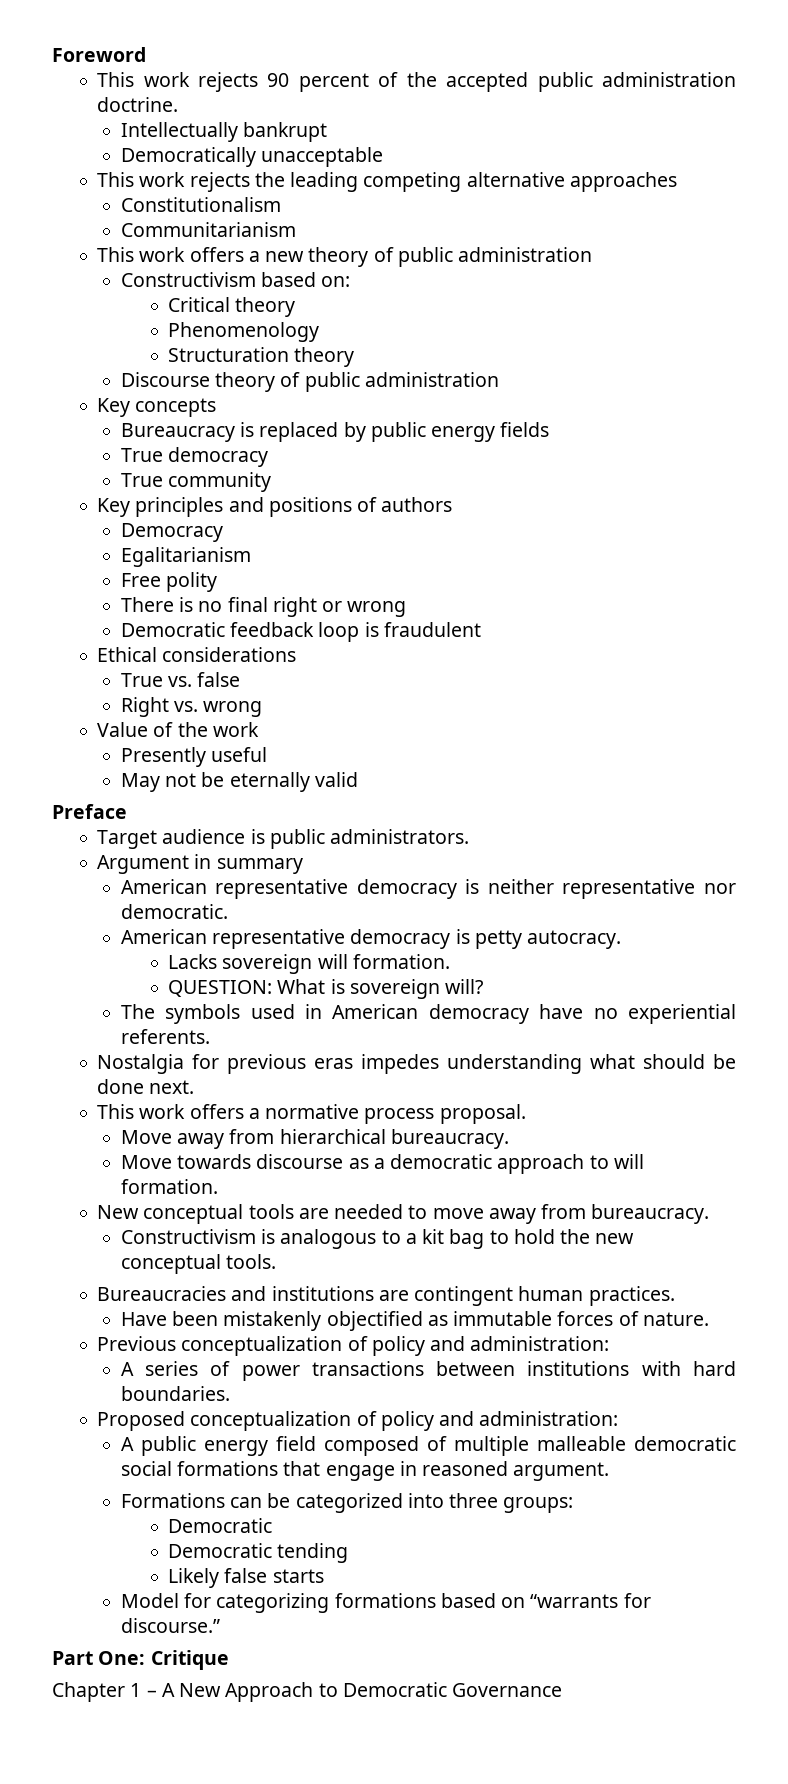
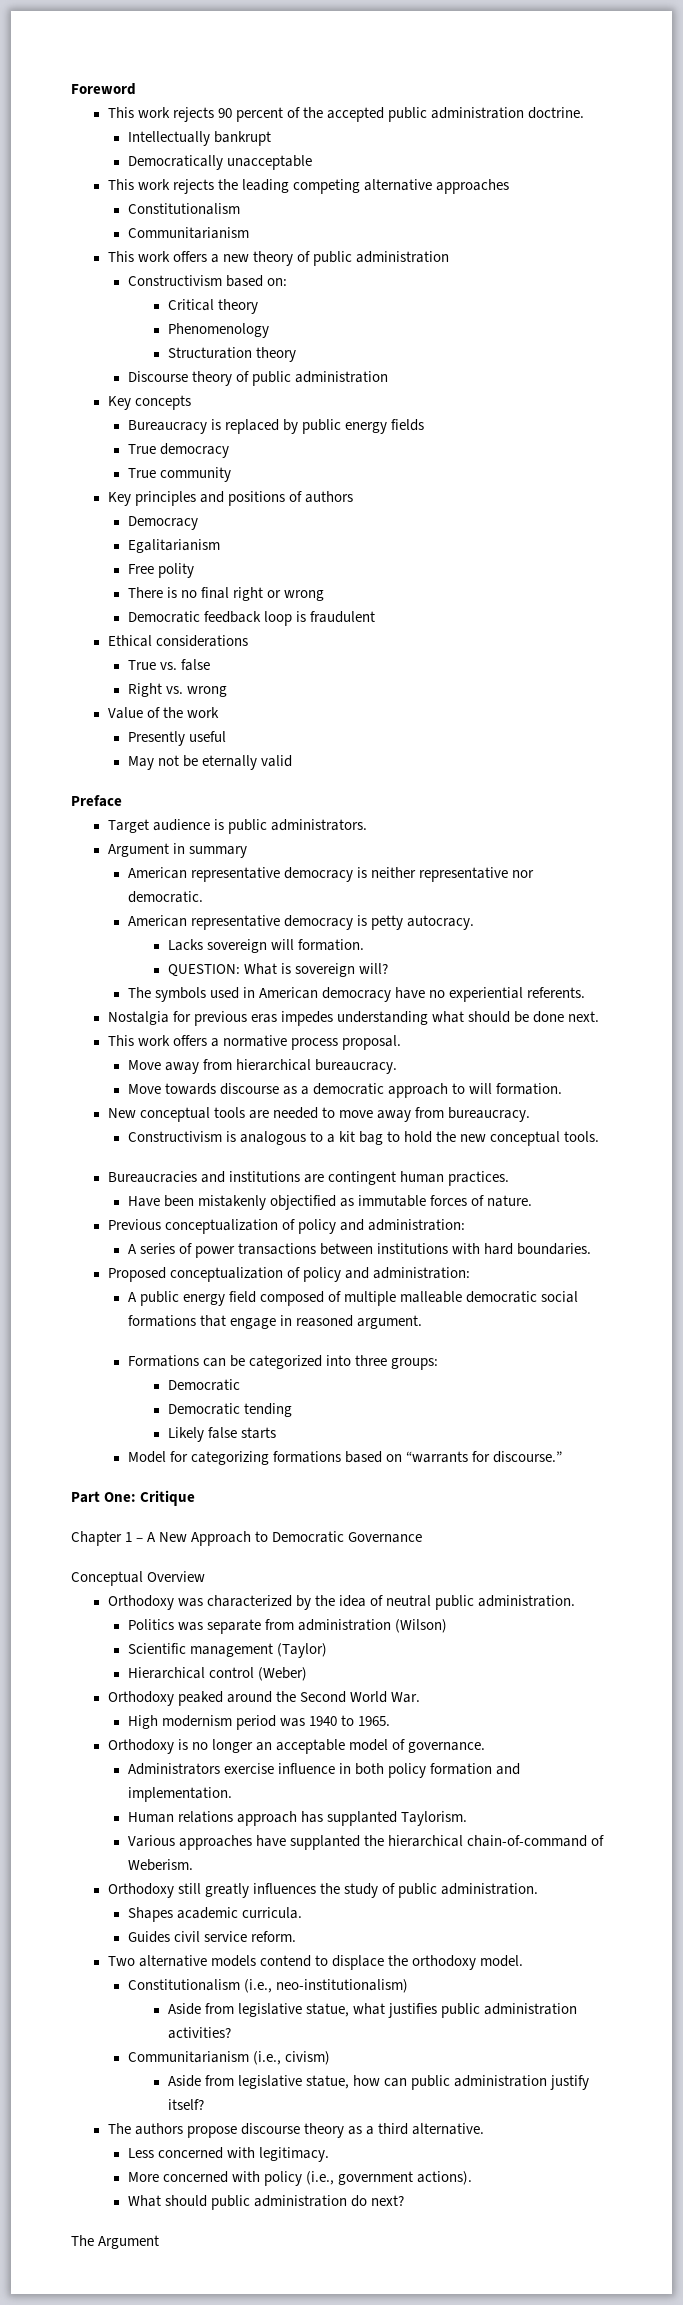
+ Conceptual Overview
+ Orthodoxy was characterized by the idea of neutral public administration.
+ Politics was separate from administration (Wilson)
+ Scientific management (Taylor)
+ Hierarchical control (Weber)
+ Orthodoxy peaked around the Second World War.
+ High modernism period was 1940 to 1965.
+ Orthodoxy is no longer an acceptable model of governance.
+ Administrators exercise influence in both policy formation and implementation.
+ Human relations approach has supplanted Taylorism.
+ Various approaches have supplanted the hierarchical chain-of-command of Weberism.
+ Orthodoxy still greatly influences the study of public administration.
+ Shapes academic curricula.
+ Guides civil service reform.
+ Two alternative models contend to displace the orthodoxy model.
+ Constitutionalism (i.e., neo-institutionalism)
+ Aside from legislative statue, what justifies public administration activities?
+ Communitarianism (i.e., civism)
+ Aside from legislative statue, how can public administration justify itself?
+ The authors propose discourse theory as a third alternative.
+ Less concerned with legitimacy.
+ More concerned with policy (i.e., government actions).
+ What should public administration do next?
+ The Argument

